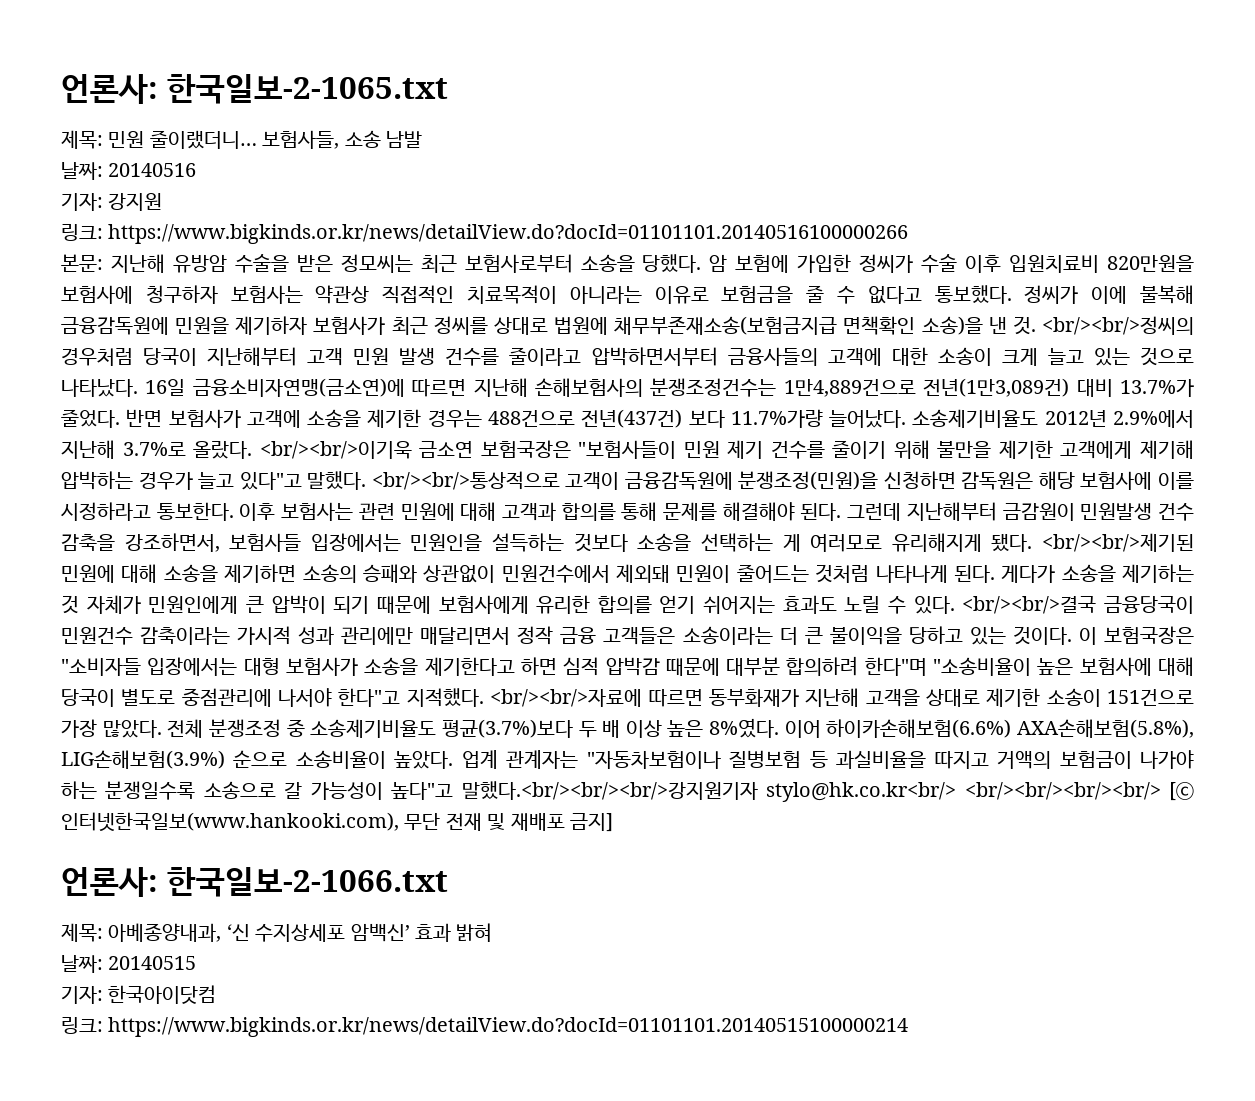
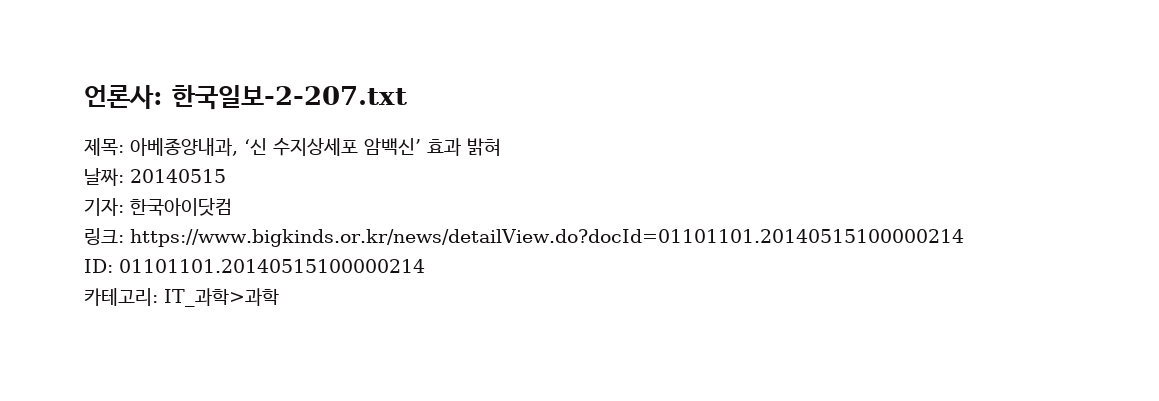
- 언론사: 한국일보-2-1065.txt
- 제목: 민원 줄이랬더니… 보험사들, 소송 남발
- 날짜: 20140516
- 기자: 강지원
- 링크: https://www.bigkinds.or.kr/news/detailView.do?docId=01101101.20140516100000266
- 본문: 지난해 유방암 수술을 받은 정모씨는 최근 보험사로부터 소송을 당했다. 암 보험에 가입한 정씨가 수술 이후 입원치료비 820만원을 보험사에 청구하자 보험사는 약관상 직접적인 치료목적이 아니라는 이유로 보험금을 줄 수 없다고 통보했다. 정씨가 이에 불복해 금융감독원에 민원을 제기하자 보험사가 최근 정씨를 상대로 법원에 채무부존재소송(보험금지급 면책확인 소송)을 낸 것. <br/><br/>정씨의 경우처럼 당국이 지난해부터 고객 민원 발생 건수를 줄이라고 압박하면서부터 금융사들의 고객에 대한 소송이 크게 늘고 있는 것으로 나타났다. 16일 금융소비자연맹(금소연)에 따르면 지난해 손해보험사의 분쟁조정건수는 1만4,889건으로 전년(1만3,089건) 대비 13.7%가 줄었다. 반면 보험사가 고객에 소송을 제기한 경우는 488건으로 전년(437건) 보다 11.7%가량 늘어났다. 소송제기비율도 2012년 2.9%에서 지난해 3.7%로 올랐다. <br/><br/>이기욱 금소연 보험국장은 "보험사들이 민원 제기 건수를 줄이기 위해 불만을 제기한 고객에게 제기해 압박하는 경우가 늘고 있다"고 말했다. <br/><br/>통상적으로 고객이 금융감독원에 분쟁조정(민원)을 신청하면 감독원은 해당 보험사에 이를 시정하라고 통보한다. 이후 보험사는 관련 민원에 대해 고객과 합의를 통해 문제를 해결해야 된다. 그런데 지난해부터 금감원이 민원발생 건수 감축을 강조하면서, 보험사들 입장에서는 민원인을 설득하는 것보다 소송을 선택하는 게 여러모로 유리해지게 됐다. <br/><br/>제기된 민원에 대해 소송을 제기하면 소송의 승패와 상관없이 민원건수에서 제외돼 민원이 줄어드는 것처럼 나타나게 된다. 게다가 소송을 제기하는 것 자체가 민원인에게 큰 압박이 되기 때문에 보험사에게 유리한 합의를 얻기 쉬어지는 효과도 노릴 수 있다. <br/><br/>결국 금융당국이 민원건수 감축이라는 가시적 성과 관리에만 매달리면서 정작 금융 고객들은 소송이라는 더 큰 불이익을 당하고 있는 것이다. 이 보험국장은 "소비자들 입장에서는 대형 보험사가 소송을 제기한다고 하면 심적 압박감 때문에 대부분 합의하려 한다"며 "소송비율이 높은 보험사에 대해 당국이 별도로 중점관리에 나서야 한다"고 지적했다. <br/><br/>자료에 따르면 동부화재가 지난해 고객을 상대로 제기한 소송이 151건으로 가장 많았다. 전체 분쟁조정 중 소송제기비율도 평균(3.7%)보다 두 배 이상 높은 8%였다. 이어 하이카손해보험(6.6%) AXA손해보험(5.8%), LIG손해보험(3.9%) 순으로 소송비율이 높았다. 업계 관계자는 "자동차보험이나 질병보험 등 과실비율을 따지고 거액의 보험금이 나가야 하는 분쟁일수록 소송으로 갈 가능성이 높다"고 말했다.<br/><br/><br/>강지원기자 stylo@hk.co.kr<br/> <br/><br/><br/><br/> [ⓒ 인터넷한국일보(www.hankooki.com), 무단 전재 및 재배포 금지]
- 언론사: 한국일보-2-1066.txt
+ 언론사: 한국일보-2-207.txt
+ ID: 01101101.20140515100000214
+ 카테고리: IT_과학>과학

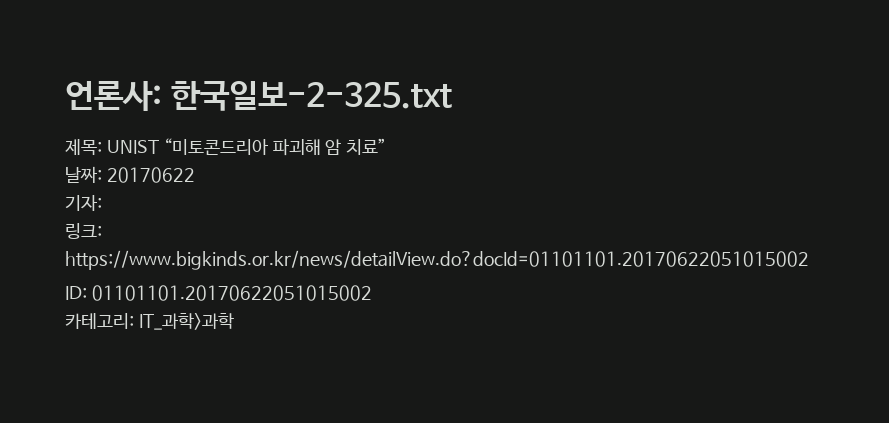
- 언론사: 한국일보-2-207.txt
+ 언론사: 한국일보-2-325.txt
- 제목: 아베종양내과, ‘신 수지상세포 암백신’ 효과 밝혀
+ 제목: UNIST “미토콘드리아 파괴해 암 치료”
- 날짜: 20140515
+ 날짜: 20170622
- 기자: 한국아이닷컴
+ 기자:
- 링크: https://www.bigkinds.or.kr/news/detailView.do?docId=01101101.20140515100000214
+ 링크: https://www.bigkinds.or.kr/news/detailView.do?docId=01101101.20170622051015002
- ID: 01101101.20140515100000214
+ ID: 01101101.20170622051015002

